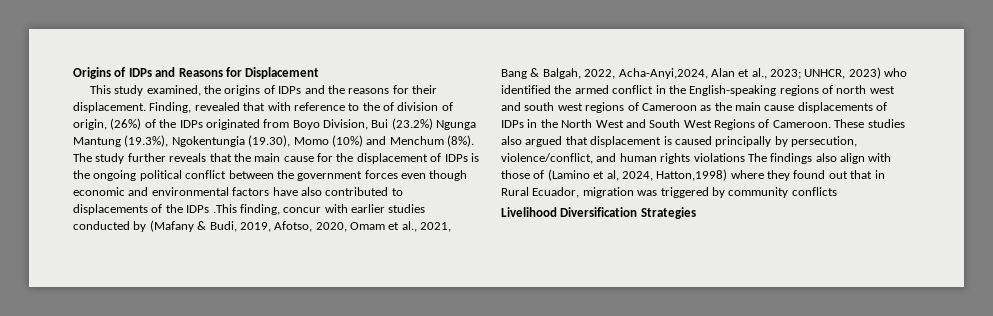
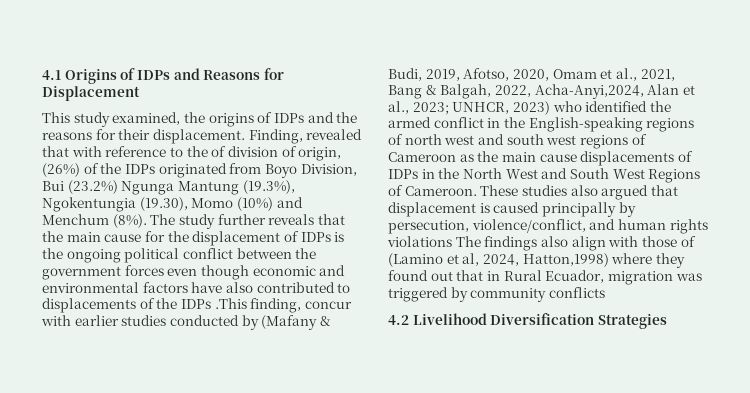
- Origins of IDPs and Reasons for Displacement
+ 4.1 Origins of IDPs and Reasons for Displacement
- Livelihood Diversification Strategies
+ 4.2 Livelihood Diversification Strategies

